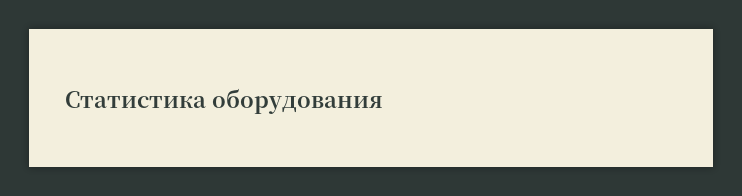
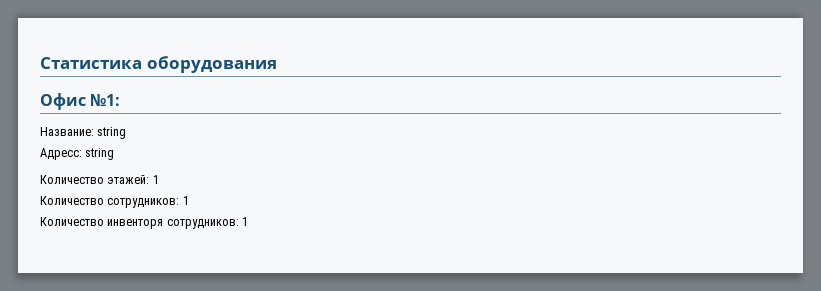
+ Офис №1:
+ Название: string
+ Адресс: string
+ Количество этажей: 1
+ Количество сотрудников: 1
+ Количество инвенторя сотрудников: 1

